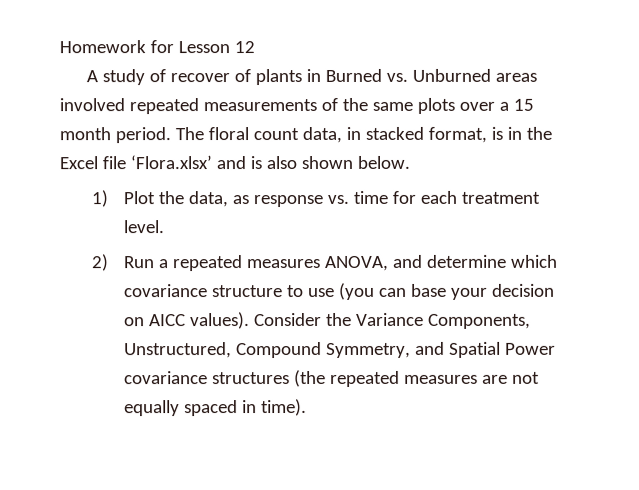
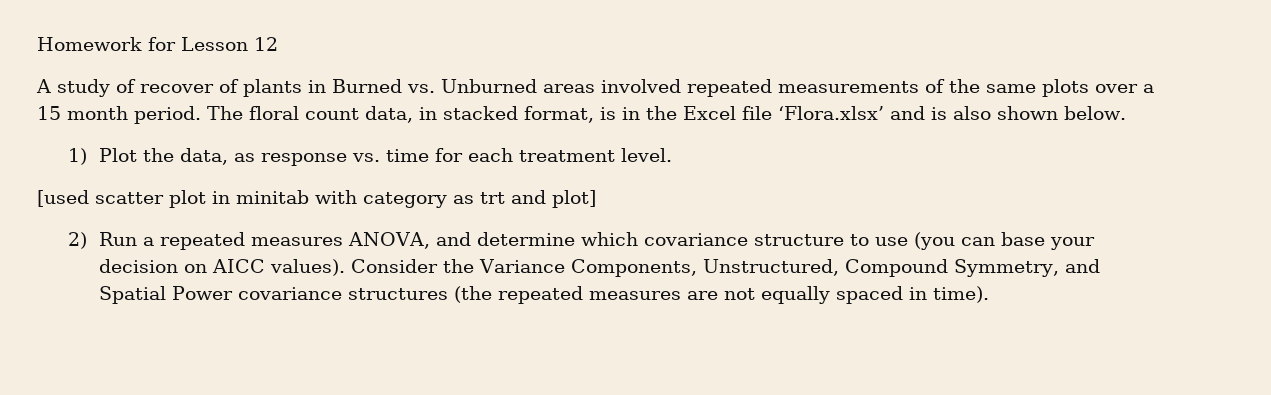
+ [used scatter plot in minitab with category as trt and plot]

